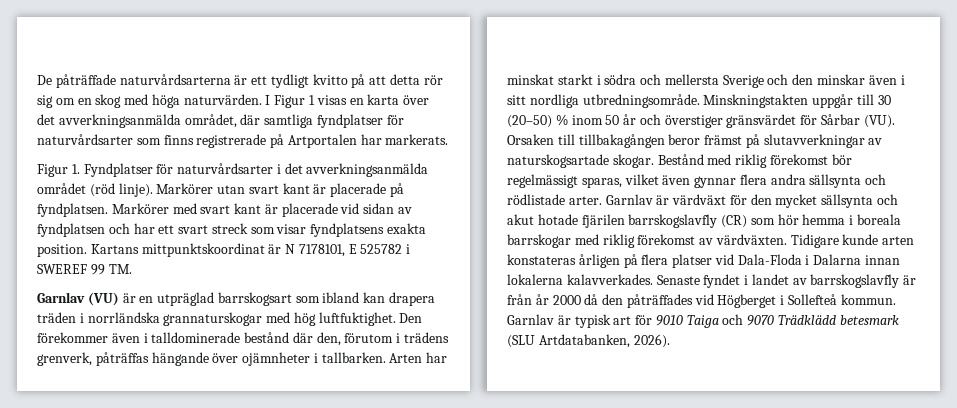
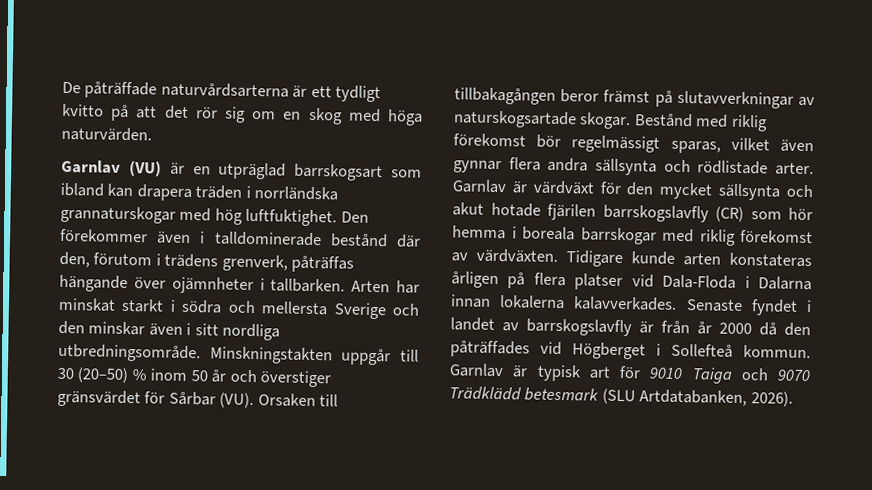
- De påträffade naturvårdsarterna är ett tydligt kvitto på att detta rör sig om en skog med höga naturvärden. I Figur 1 visas en karta över det avverkningsanmälda området, där samtliga fyndplatser för naturvårdsarter som finns registrerade på Artportalen har markerats.
- Figur 1. Fyndplatser för naturvårdsarter i det avverkningsanmälda området (röd linje). Markörer utan svart kant är placerade på fyndplatsen. Markörer med svart kant är placerade vid sidan av fyndplatsen och har ett svart streck som visar fyndplatsens exakta position. Kartans mittpunktskoordinat är N 7178101, E 525782 i SWEREF 99 TM.
+ De påträffade naturvårdsarterna är ett tydligt kvitto på att det rör sig om en skog med höga naturvärden.

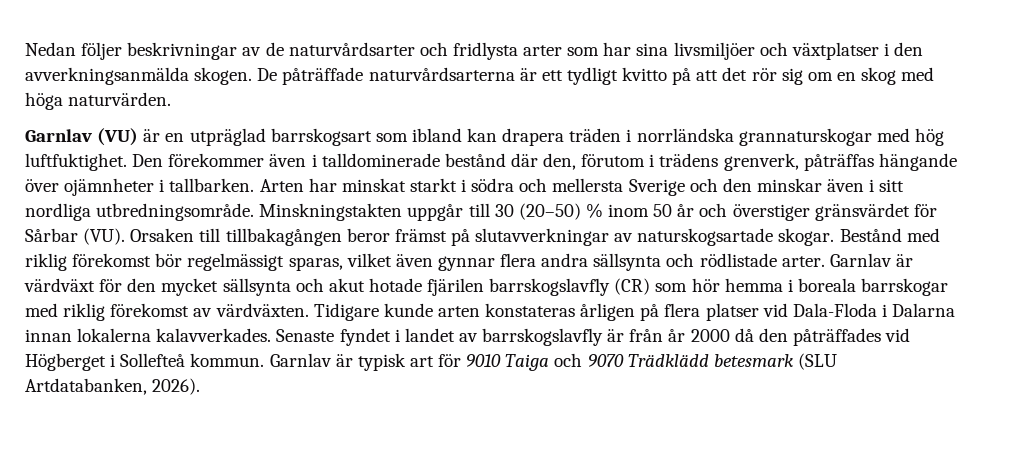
+ Nedan följer beskrivningar av de naturvårdsarter och fridlysta arter som har sina livsmiljöer och växtplatser i den avverkningsanmälda skogen.

